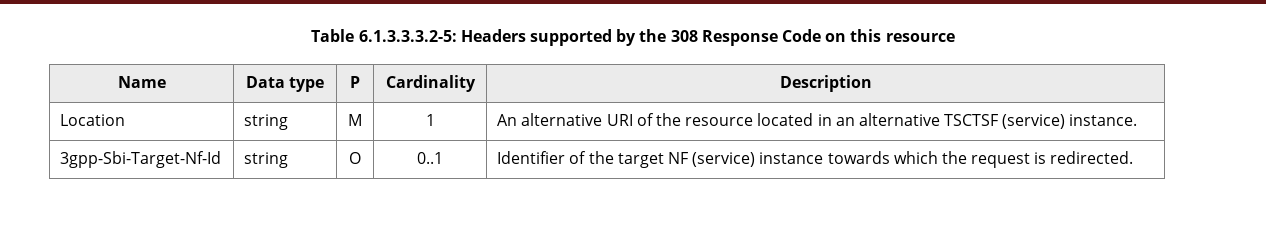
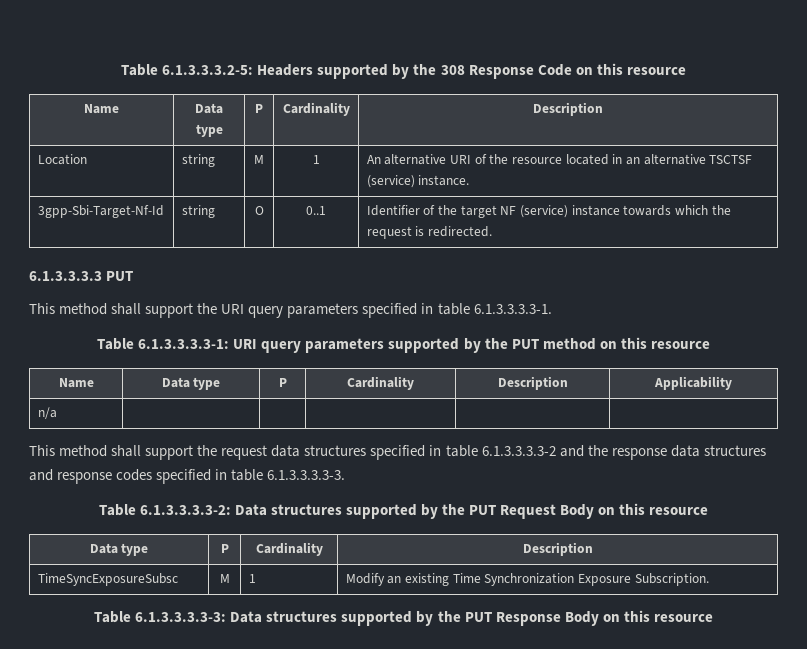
+ 6.1.3.3.3.3 PUT
+ This method shall support the URI query parameters specified in table 6.1.3.3.3.3-1.
+ Table 6.1.3.3.3.3-1: URI query parameters supported by the PUT method on this resource
+ Name | Data type | P | Cardinality | Description | Applicability
+ n/a | | | | |
+ This method shall support the request data structures specified in table 6.1.3.3.3.3-2 and the response data structures and response codes specified in table 6.1.3.3.3.3-3.
+ Table 6.1.3.3.3.3-2: Data structures supported by the PUT Request Body on this resource
+ Data type | P | Cardinality | Description
+ TimeSyncExposureSubsc | M | 1 | Modify an existing Time Synchronization Exposure Subscription.
+ Table 6.1.3.3.3.3-3: Data structures supported by the PUT Response Body on this resource

